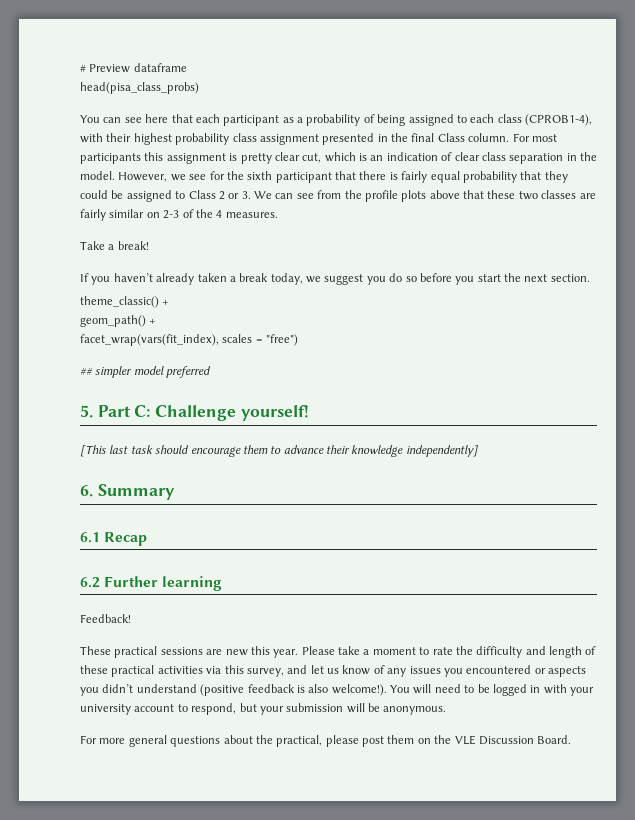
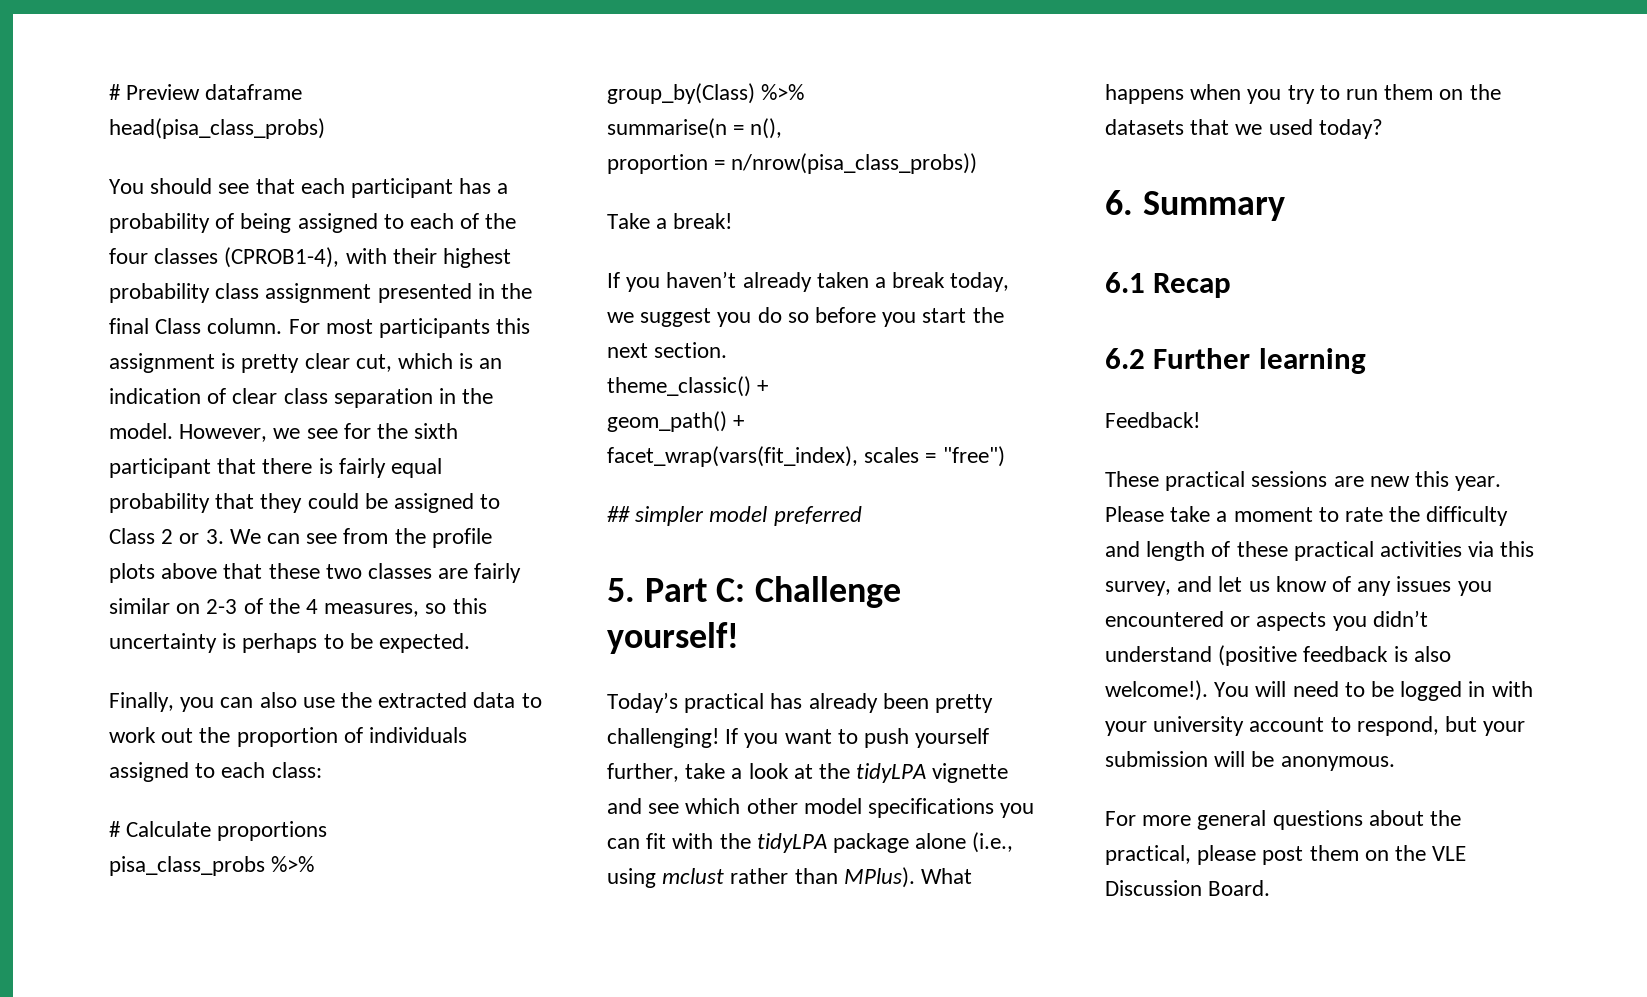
- You can see here that each participant as a probability of being assigned to each class (CPROB1-4), with their highest probability class assignment presented in the final Class column.
+ You should see that each participant has a probability of being assigned to each of the four classes (CPROB1-4), with their highest probability class assignment presented in the final Class column.
- However, we see for the sixth participant that there is fairly equal probability that they could be assigned to Class 2 or 3. We can see from the profile plots above that these two classes are fairly similar on 2-3 of the 4 measures.
+ However, we see for the sixth participant that there is fairly equal probability that they could be assigned to Class 2 or 3. We can see from the profile plots above that these two classes are fairly similar on 2-3 of the 4 measures, so this uncertainty is perhaps to be expected.
+ Finally, you can also use the extracted data to work out the proportion of individuals assigned to each class:
+ # Calculate proportions
+ pisa_class_probs %>%
+ group_by(Class) %>%
+ summarise(n = n(),
+ proportion = n/nrow(pisa_class_probs))
- [This last task should encourage them to advance their knowledge independently]
+ Today’s practical has already been pretty challenging! If you want to push yourself further, take a look at the tidyLPA vignette and see which other model specifications you can fit with the tidyLPA package alone (i.e., using mclust rather than MPlus). What happens when you try to run them on the datasets that we used today?

